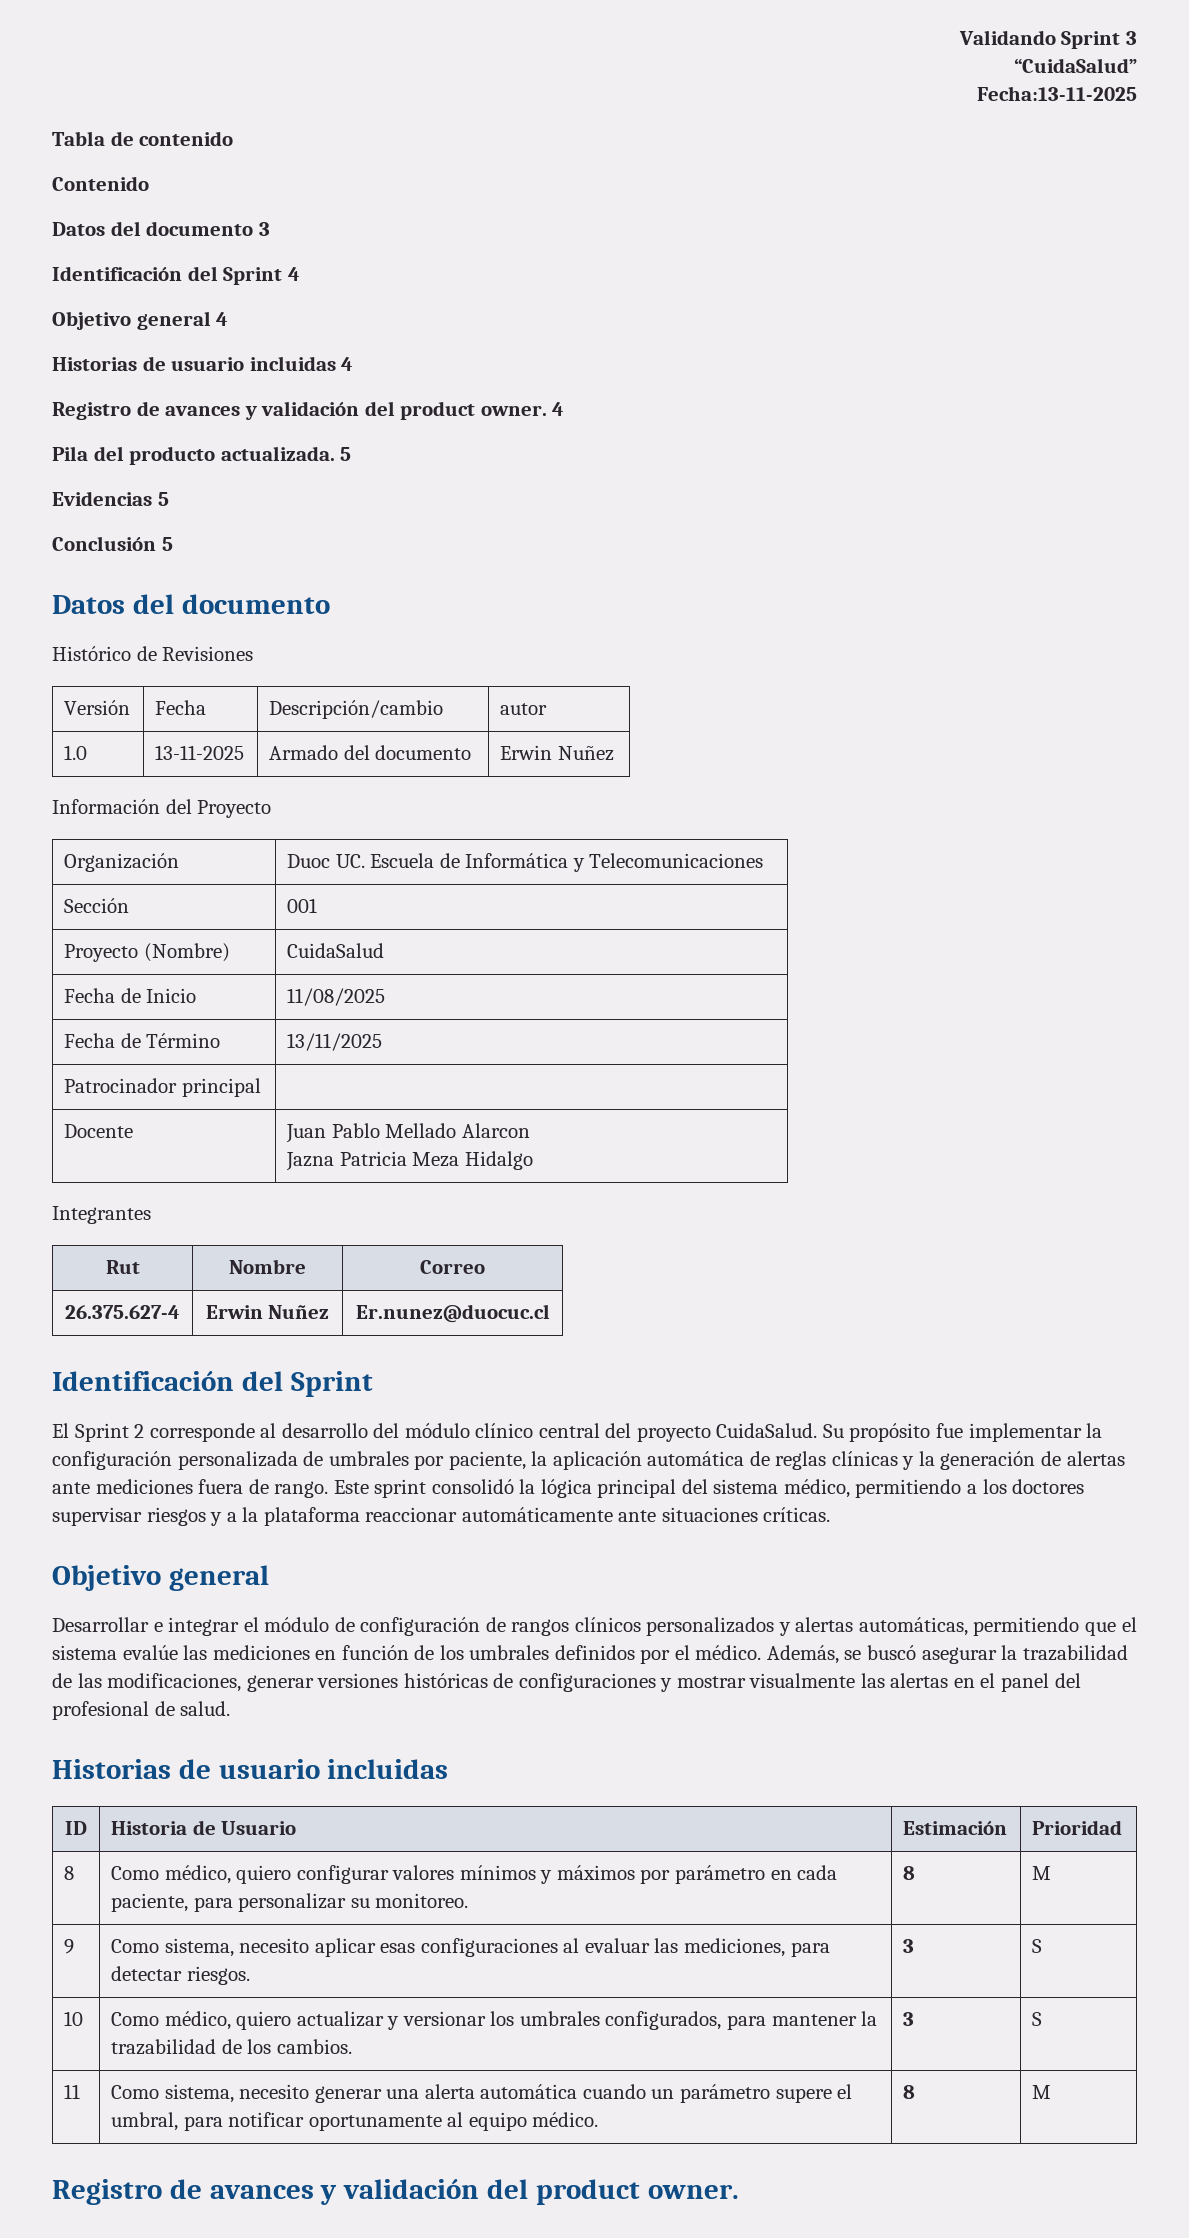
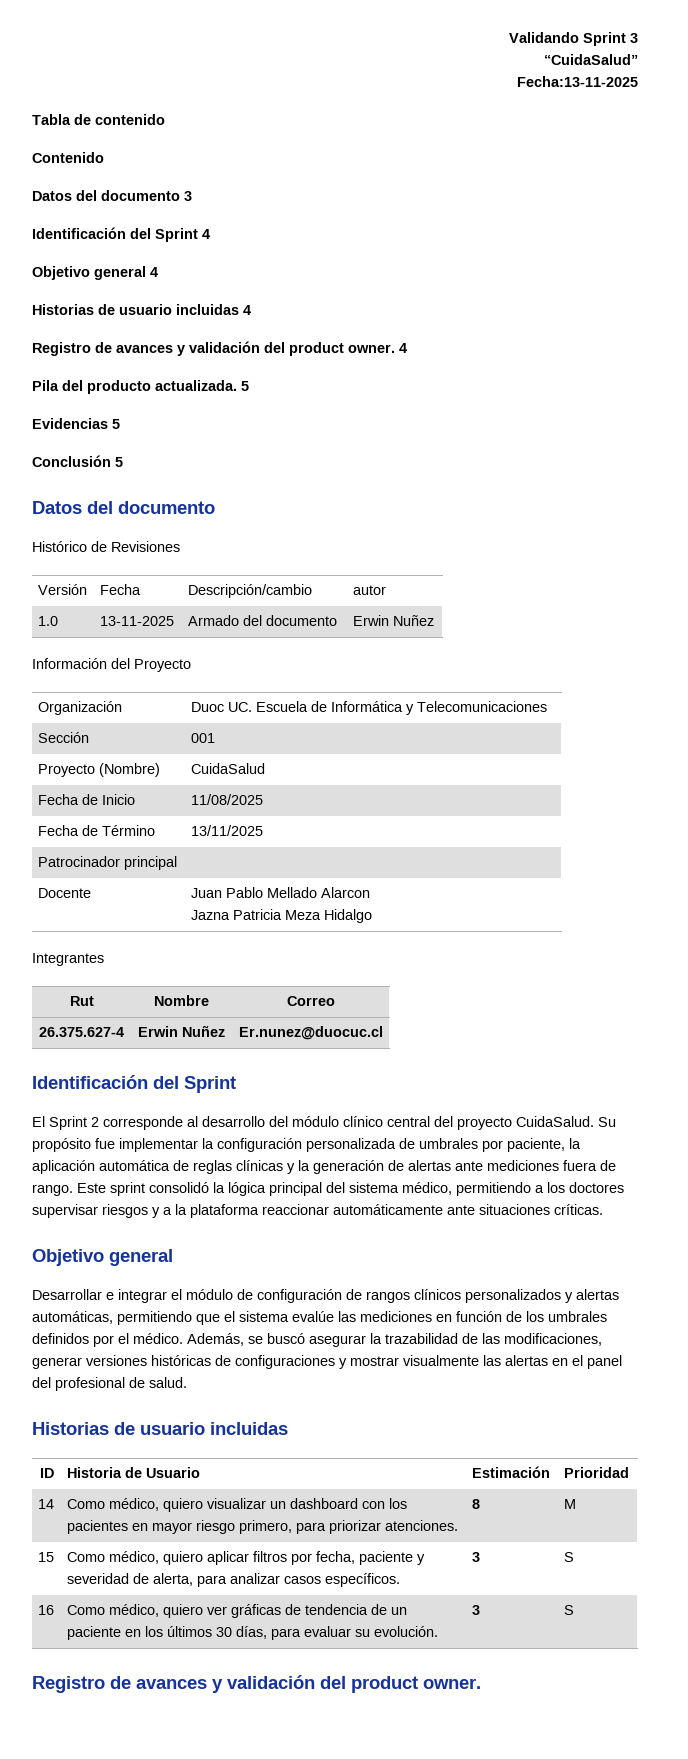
- 8 | Como médico, quiero configurar valores mínimos y máximos por parámetro en cada paciente, para personalizar su monitoreo. | 8 | M
- 9 | Como sistema, necesito aplicar esas configuraciones al evaluar las mediciones, para detectar riesgos. | 3 | S
- 10 | Como médico, quiero actualizar y versionar los umbrales configurados, para mantener la trazabilidad de los cambios. | 3 | S
- 11 | Como sistema, necesito generar una alerta automática cuando un parámetro supere el umbral, para notificar oportunamente al equipo médico. | 8 | M
+ 14 | Como médico, quiero visualizar un dashboard con los pacientes en mayor riesgo primero, para priorizar atenciones. | 8 | M
+ 15 | Como médico, quiero aplicar filtros por fecha, paciente y severidad de alerta, para analizar casos específicos. | 3 | S
+ 16 | Como médico, quiero ver gráficas de tendencia de un paciente en los últimos 30 días, para evaluar su evolución. | 3 | S

